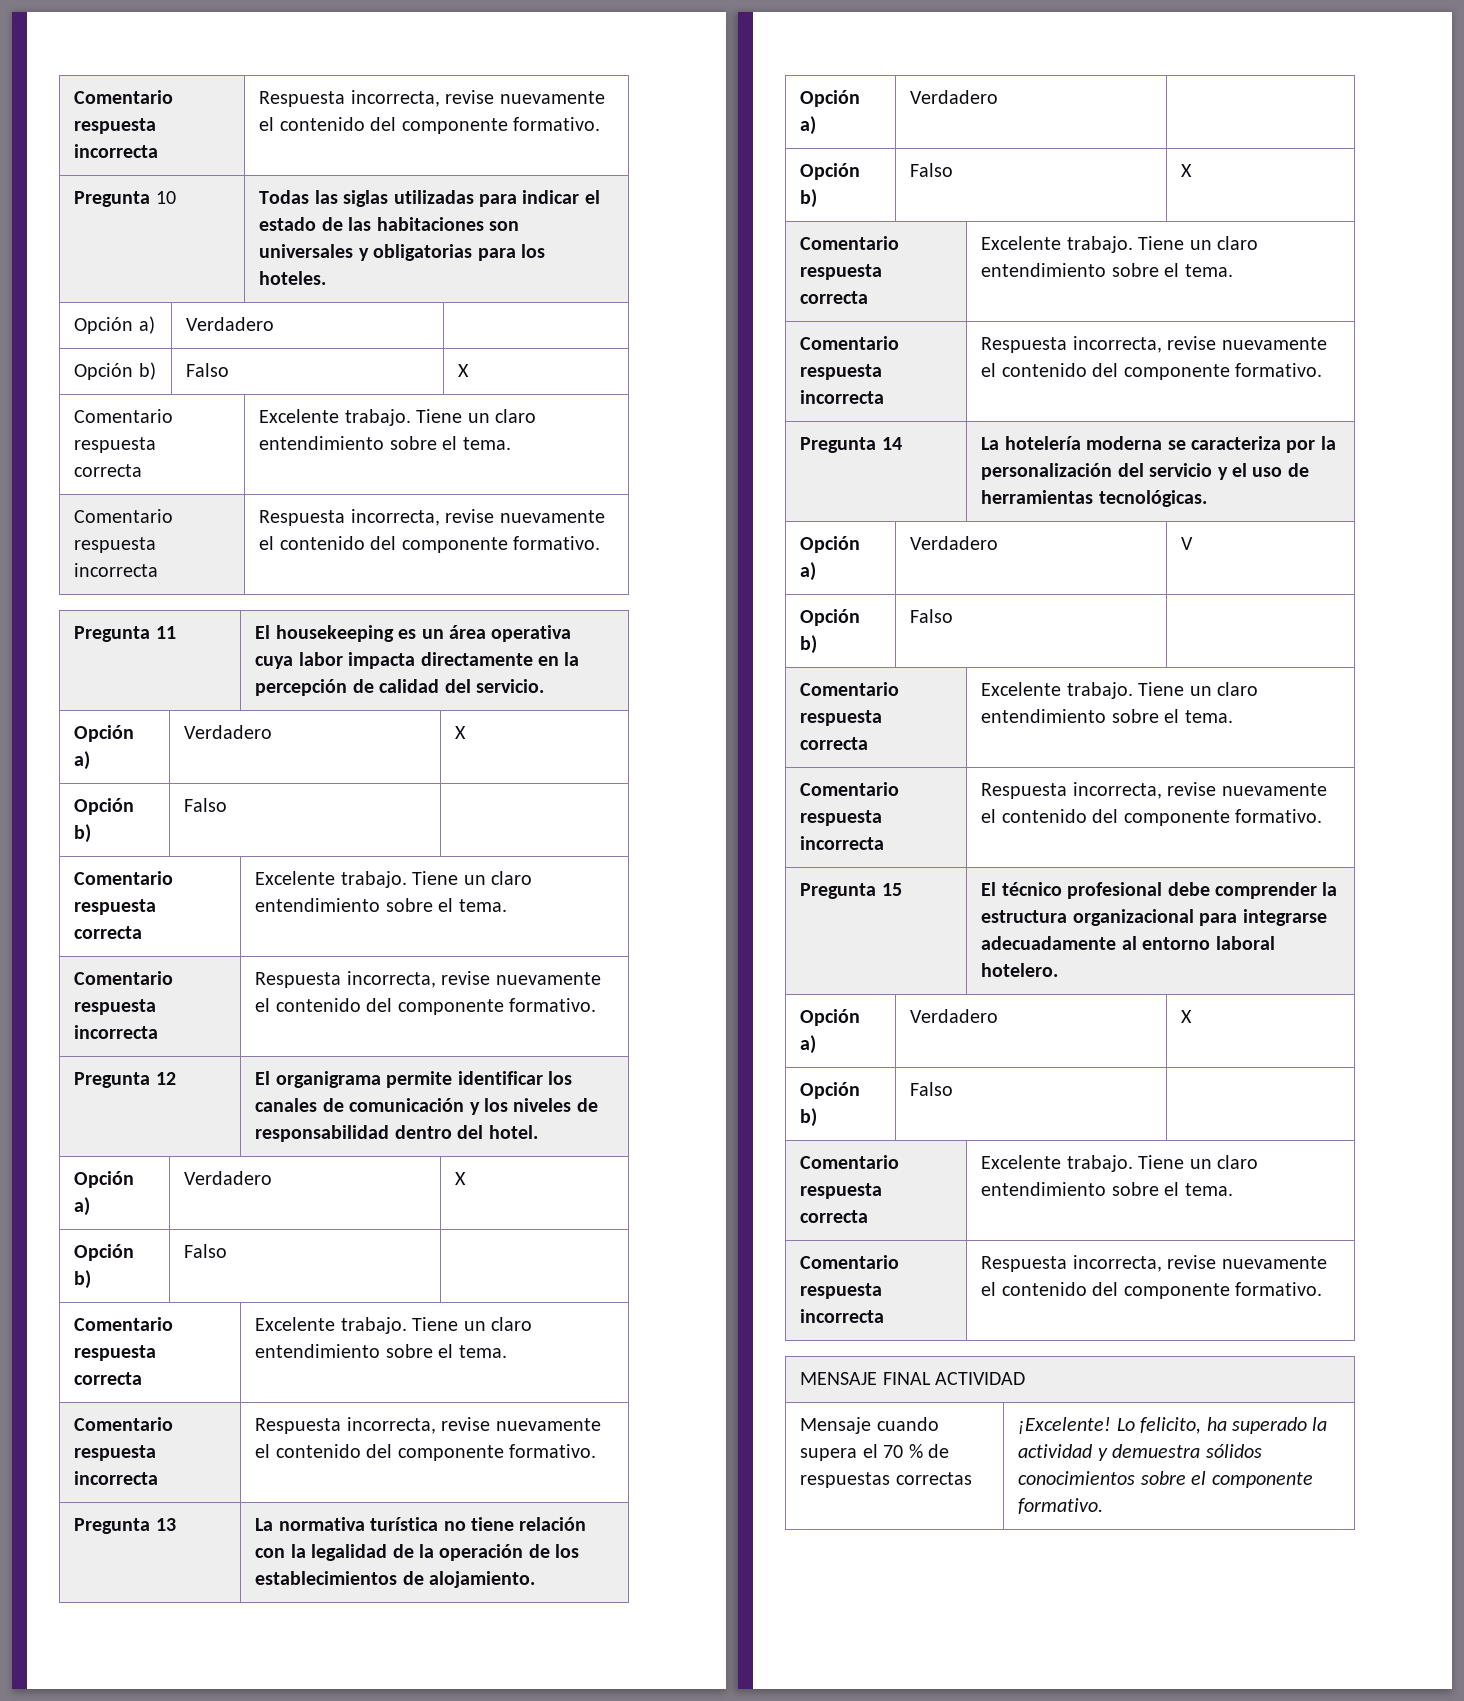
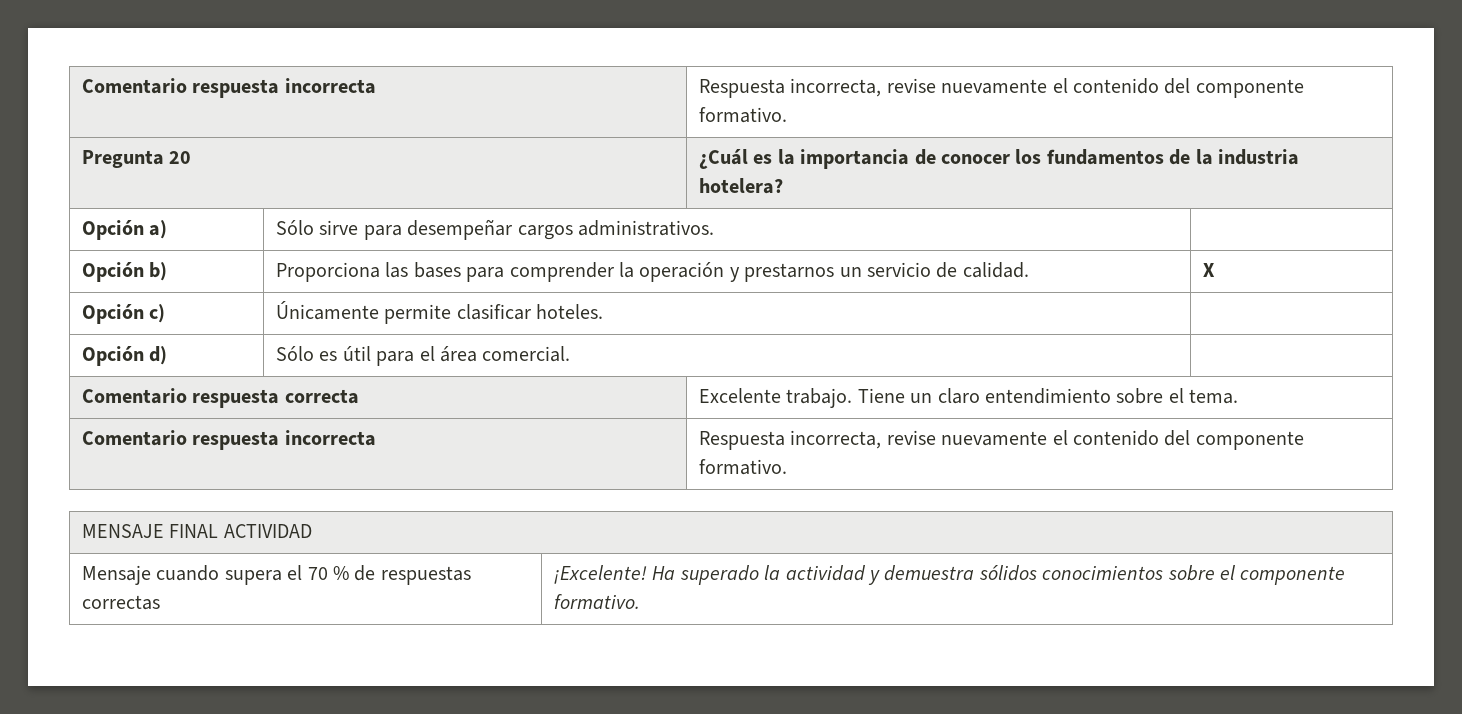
- Pregunta 10 | Todas las siglas utilizadas para indicar el estado de las habitaciones son universales y obligatorias para los hoteles.
- Opción a) | Verdadero |
- Opción b) | Falso | X
- Comentario respuesta correcta | Excelente trabajo. Tiene un claro entendimiento sobre el tema.
- Comentario respuesta incorrecta | Respuesta incorrecta, revise nuevamente el contenido del componente formativo.
- Pregunta 11 | El housekeeping es un área operativa cuya labor impacta directamente en la percepción de calidad del servicio.
- Opción a) | Verdadero | X
- Opción b) | Falso |
- Comentario respuesta correcta | Excelente trabajo. Tiene un claro entendimiento sobre el tema.
- Comentario respuesta incorrecta | Respuesta incorrecta, revise nuevamente el contenido del componente formativo.
- Pregunta 12 | El organigrama permite identificar los canales de comunicación y los niveles de responsabilidad dentro del hotel.
- Opción a) | Verdadero | X
- Opción b) | Falso |
- Comentario respuesta correcta | Excelente trabajo. Tiene un claro entendimiento sobre el tema.
- Comentario respuesta incorrecta | Respuesta incorrecta, revise nuevamente el contenido del componente formativo.
- Pregunta 13 | La normativa turística no tiene relación con la legalidad de la operación de los establecimientos de alojamiento.
- Opción a) | Verdadero |
- Opción b) | Falso | X
- Comentario respuesta correcta | Excelente trabajo. Tiene un claro entendimiento sobre el tema.
- Comentario respuesta incorrecta | Respuesta incorrecta, revise nuevamente el contenido del componente formativo.
- Pregunta 14 | La hotelería moderna se caracteriza por la personalización del servicio y el uso de herramientas tecnológicas.
- Opción a) | Verdadero | V
- Opción b) | Falso |
- Comentario respuesta correcta | Excelente trabajo. Tiene un claro entendimiento sobre el tema.
- Comentario respuesta incorrecta | Respuesta incorrecta, revise nuevamente el contenido del componente formativo.
- Pregunta 15 | El técnico profesional debe comprender la estructura organizacional para integrarse adecuadamente al entorno laboral hotelero.
- Opción a) | Verdadero | X
- Opción b) | Falso |
+ Pregunta 20 | ¿Cuál es la importancia de conocer los fundamentos de la industria hotelera?
+ Opción a) | Sólo sirve para desempeñar cargos administrativos. |
+ Opción b) | Proporciona las bases para comprender la operación y prestarnos un servicio de calidad. | X
+ Opción c) | Únicamente permite clasificar hoteles. |
+ Opción d) | Sólo es útil para el área comercial. |
- Mensaje cuando supera el 70 % de respuestas correctas | ¡Excelente! Lo felicito, ha superado la actividad y demuestra sólidos conocimientos sobre el componente formativo.
+ Mensaje cuando supera el 70 % de respuestas correctas | ¡Excelente! Ha superado la actividad y demuestra sólidos conocimientos sobre el componente formativo.

